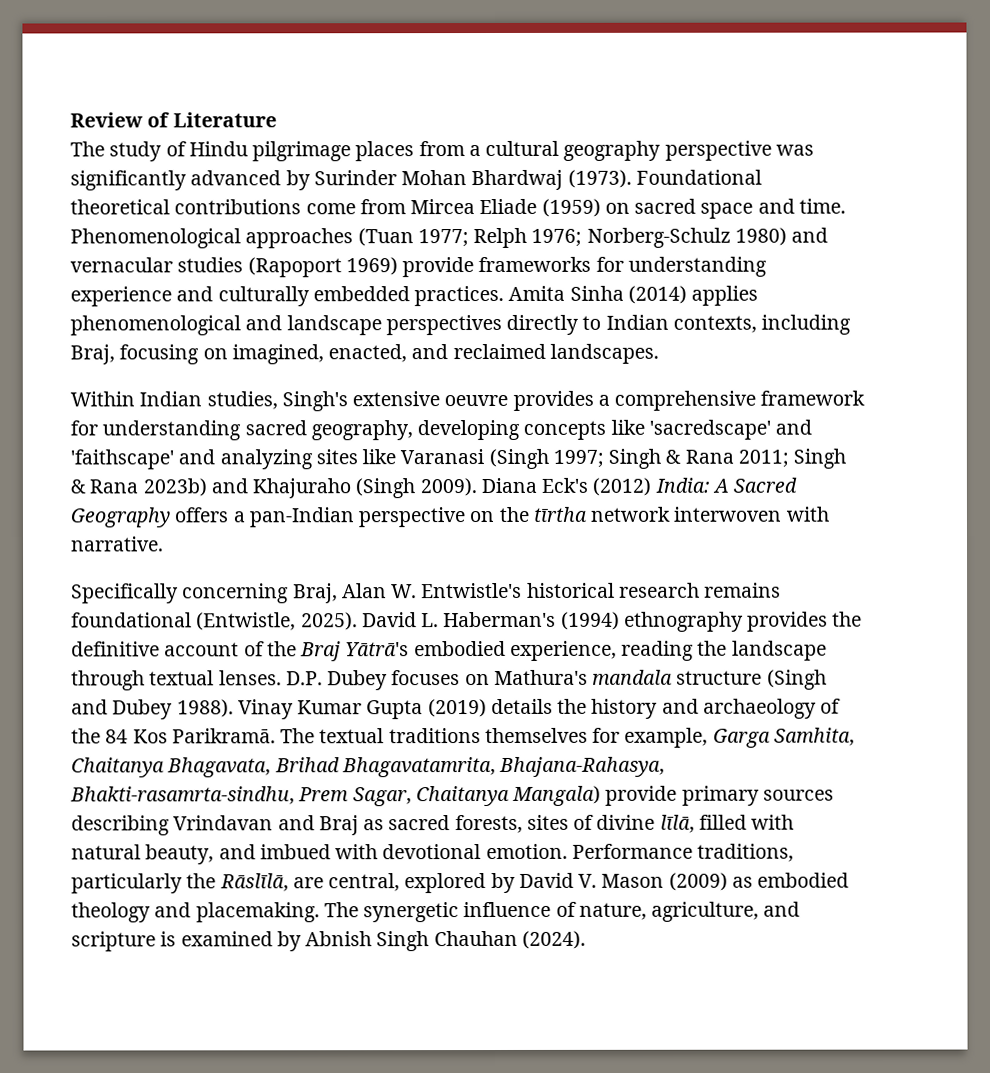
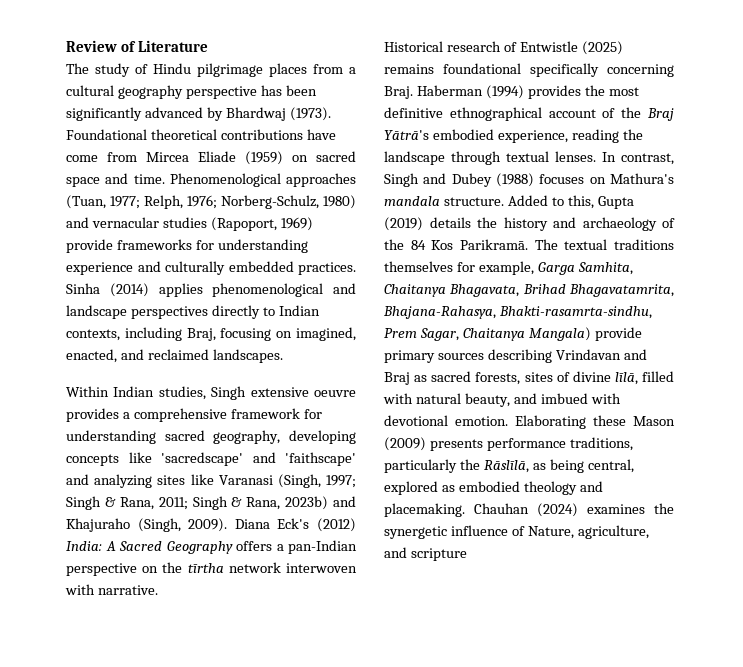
- The study of Hindu pilgrimage places from a cultural geography perspective was significantly advanced by Surinder Mohan Bhardwaj (1973).
+ The study of Hindu pilgrimage places from a cultural geography perspective has been significantly advanced by Bhardwaj (1973).
- Foundational theoretical contributions come from Mircea Eliade (1959) on sacred space and time.
+ Foundational theoretical contributions have come from Mircea Eliade (1959) on sacred space and time.
- Phenomenological approaches (Tuan 1977; Relph 1976; Norberg-Schulz 1980) and vernacular studies (Rapoport 1969) provide frameworks for understanding experience and culturally embedded practices.
+ Phenomenological approaches (Tuan, 1977; Relph, 1976; Norberg-Schulz, 1980) and vernacular studies (Rapoport, 1969) provide frameworks for understanding experience and culturally embedded practices.
- Amita Sinha (2014) applies phenomenological and landscape perspectives directly to Indian contexts, including Braj, focusing on imagined, enacted, and reclaimed landscapes.
+ Sinha (2014) applies phenomenological and landscape perspectives directly to Indian contexts, including Braj, focusing on imagined, enacted, and reclaimed landscapes.
- Within Indian studies, Singh's extensive oeuvre provides a comprehensive framework for understanding sacred geography, developing concepts like 'sacredscape' and 'faithscape' and analyzing sites like Varanasi (Singh 1997; Singh & Rana 2011; Singh & Rana 2023b) and Khajuraho (Singh 2009).
+ Within Indian studies, Singh extensive oeuvre provides a comprehensive framework for understanding sacred geography, developing concepts like 'sacredscape' and 'faithscape' and analyzing sites like Varanasi (Singh, 1997; Singh & Rana, 2011; Singh & Rana, 2023b) and Khajuraho (Singh, 2009).
- Specifically concerning Braj, Alan W. Entwistle's historical research remains foundational (Entwistle, 2025). David L. Haberman's (1994) ethnography provides the definitive account of the Braj Yātrā's embodied experience, reading the landscape through textual lenses.
+ Historical research of Entwistle (2025) remains foundational specifically concerning Braj. Haberman (1994) provides the most definitive ethnographical account of the Braj Yātrā's embodied experience, reading the landscape through textual lenses.
- D.P. Dubey focuses on Mathura's mandala structure (Singh and Dubey 1988). Vinay Kumar Gupta (2019) details the history and archaeology of the 84 Kos Parikramā.
+ In contrast, Singh and Dubey (1988) focuses on Mathura's mandala structure. Added to this, Gupta (2019) details the history and archaeology of the 84 Kos Parikramā.
- Performance traditions, particularly the Rāslīlā, are central, explored by David V. Mason (2009) as embodied theology and placemaking.
+ Elaborating these Mason (2009) presents performance traditions, particularly the Rāslīlā, as being central, explored as embodied theology and placemaking.
- The synergetic influence of nature, agriculture, and scripture is examined by Abnish Singh Chauhan (2024).
+ Chauhan (2024) examines the synergetic influence of Nature, agriculture, and scripture

